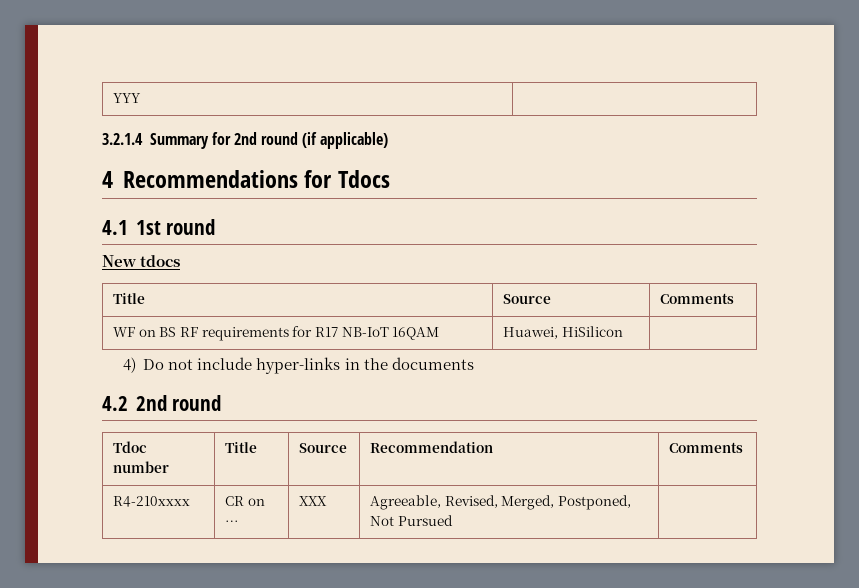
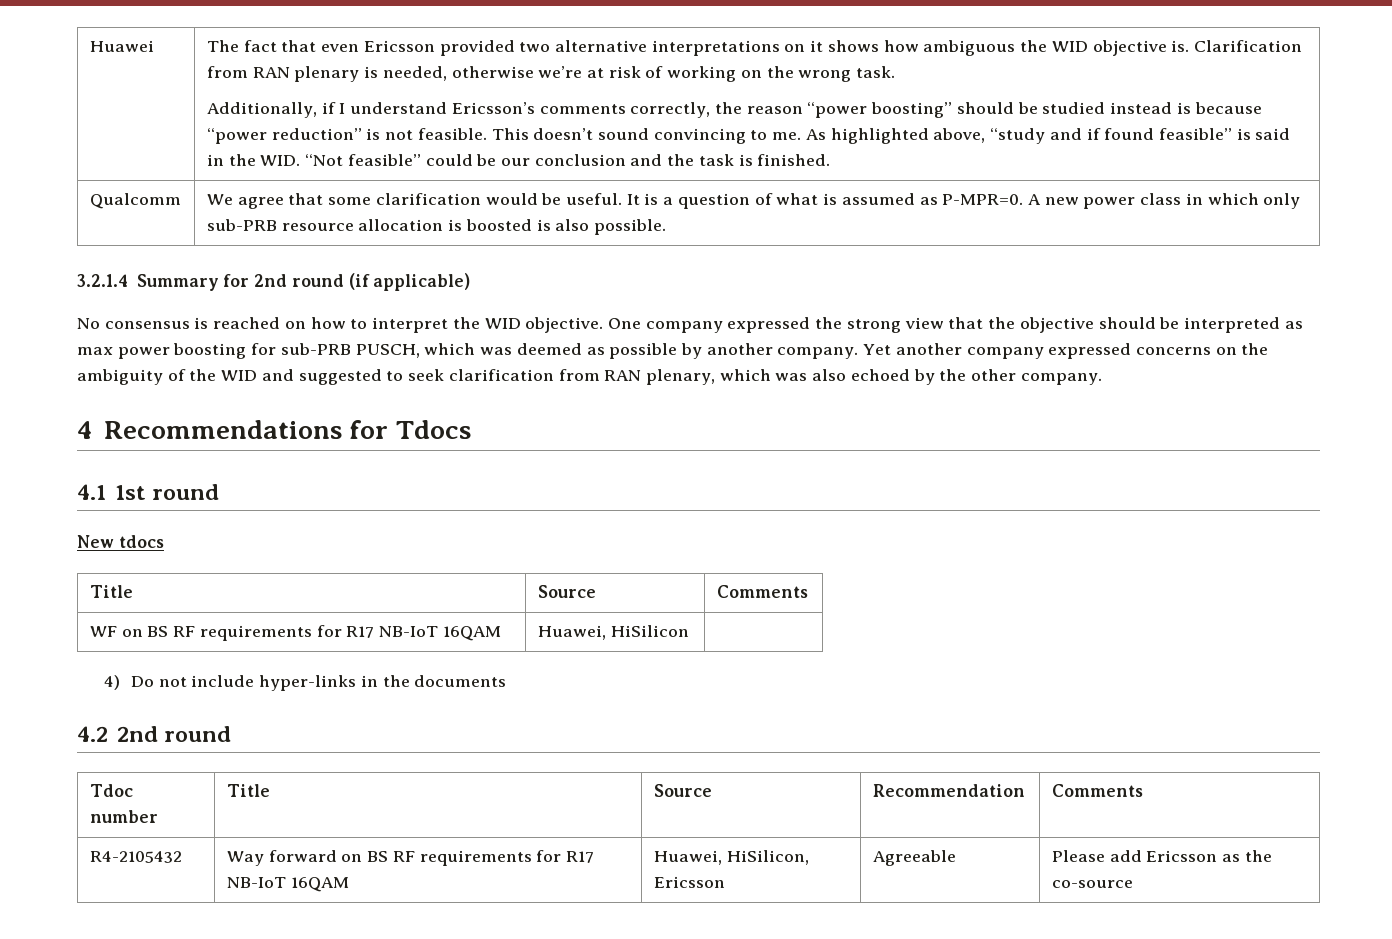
- YYY
+ Huawei | The fact that even Ericsson provided two alternative interpretations on it shows how ambiguous the WID objective is. Clarification from RAN plenary is needed, otherwise we’re at risk of working on the wrong task.
+ Additionally, if I understand Ericsson’s comments correctly, the reason “power boosting” should be studied instead is because “power reduction” is not feasible. This doesn’t sound convincing to me. As highlighted above, “study and if found feasible” is said in the WID. “Not feasible” could be our conclusion and the task is finished.
+ Qualcomm | We agree that some clarification would be useful. It is a question of what is assumed as P-MPR=0. A new power class in which only sub-PRB resource allocation is boosted is also possible.
+ No consensus is reached on how to interpret the WID objective. One company expressed the strong view that the objective should be interpreted as max power boosting for sub-PRB PUSCH, which was deemed as possible by another company. Yet another company expressed concerns on the ambiguity of the WID and suggested to seek clarification from RAN plenary, which was also echoed by the other company.
- R4-210xxxx | CR on … | XXX | Agreeable, Revised, Merged, Postponed, Not Pursued |
+ R4-2105432 | Way forward on BS RF requirements for R17 NB-IoT 16QAM | Huawei, HiSilicon, Ericsson | Agreeable | Please add Ericsson as the co-source

